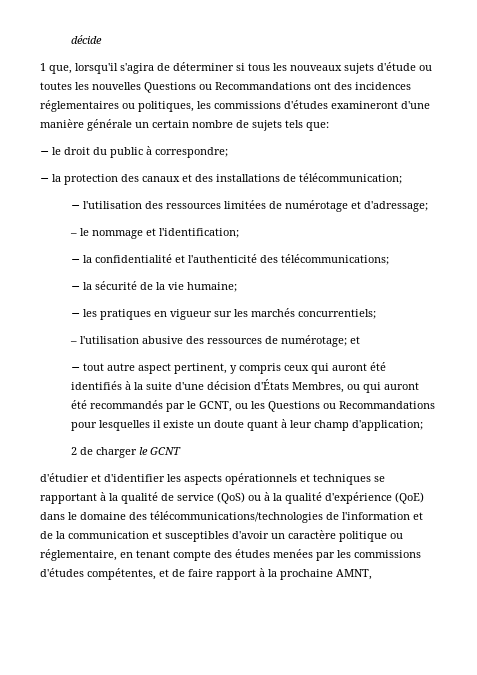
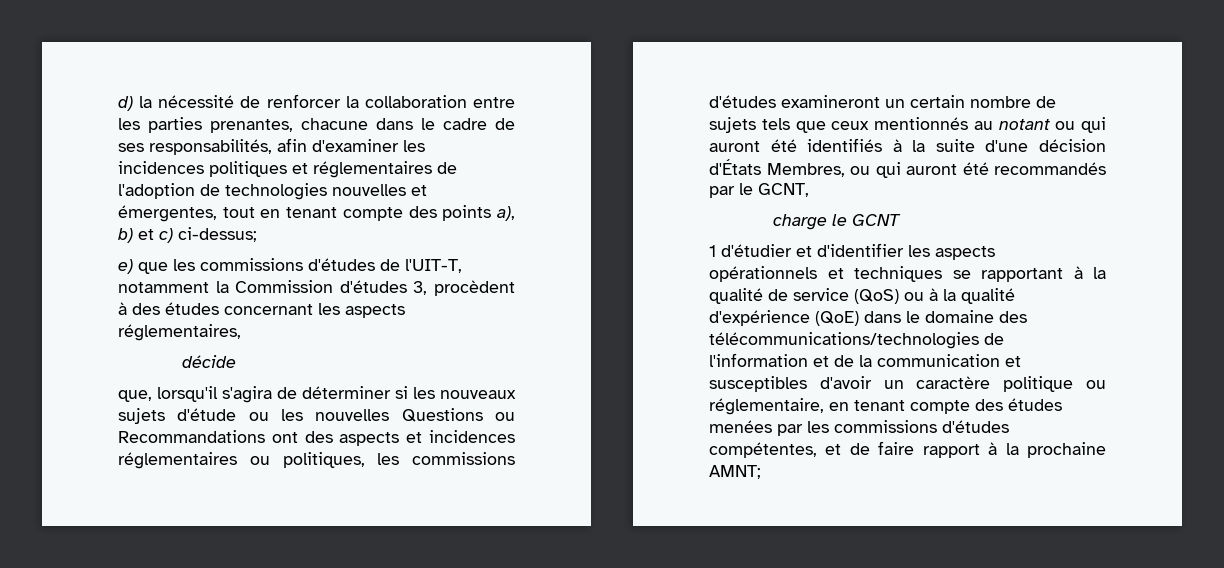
+ d) la nécessité de renforcer la collaboration entre les parties prenantes, chacune dans le cadre de ses responsabilités, afin d'examiner les incidences politiques et réglementaires de l'adoption de technologies nouvelles et émergentes, tout en tenant compte des points a), b) et c) ci-dessus;
+ e) que les commissions d'études de l'UIT-T, notamment la Commission d'études 3, procèdent à des études concernant les aspects réglementaires,
- 1 que, lorsqu'il s'agira de déterminer si tous les nouveaux sujets d'étude ou toutes les nouvelles Questions ou Recommandations ont des incidences réglementaires ou politiques, les commissions d'études examineront d'une manière générale un certain nombre de sujets tels que:
- − le droit du public à correspondre;
- − la protection des canaux et des installations de télécommunication;
- − l'utilisation des ressources limitées de numérotage et d'adressage;
- – le nommage et l'identification;
- − la confidentialité et l'authenticité des télécommunications;
- − la sécurité de la vie humaine;
- − les pratiques en vigueur sur les marchés concurrentiels;
- – l'utilisation abusive des ressources de numérotage; et
- − tout autre aspect pertinent, y compris ceux qui auront été identifiés à la suite d'une décision d'États Membres, ou qui auront été recommandés par le GCNT, ou les Questions ou Recommandations pour lesquelles il existe un doute quant à leur champ d'application;
- 2 de charger le GCNT
+ que, lorsqu'il s'agira de déterminer si les nouveaux sujets d'étude ou les nouvelles Questions ou Recommandations ont des aspects et incidences réglementaires ou politiques, les commissions d'études examineront un certain nombre de sujets tels que ceux mentionnés au notant ou qui auront été identifiés à la suite d'une décision d'États Membres, ou qui auront été recommandés par le GCNT,
+ charge le GCNT
- d'étudier et d'identifier les aspects opérationnels et techniques se rapportant à la qualité de service (QoS) ou à la qualité d'expérience (QoE) dans le domaine des télécommunications/technologies de l'information et de la communication et susceptibles d'avoir un caractère politique ou réglementaire, en tenant compte des études menées par les commissions d'études compétentes, et de faire rapport à la prochaine AMNT,
+ 1 d'étudier et d'identifier les aspects opérationnels et techniques se rapportant à la qualité de service (QoS) ou à la qualité d'expérience (QoE) dans le domaine des télécommunications/technologies de l'information et de la communication et susceptibles d'avoir un caractère politique ou réglementaire, en tenant compte des études menées par les commissions d'études compétentes, et de faire rapport à la prochaine AMNT;

